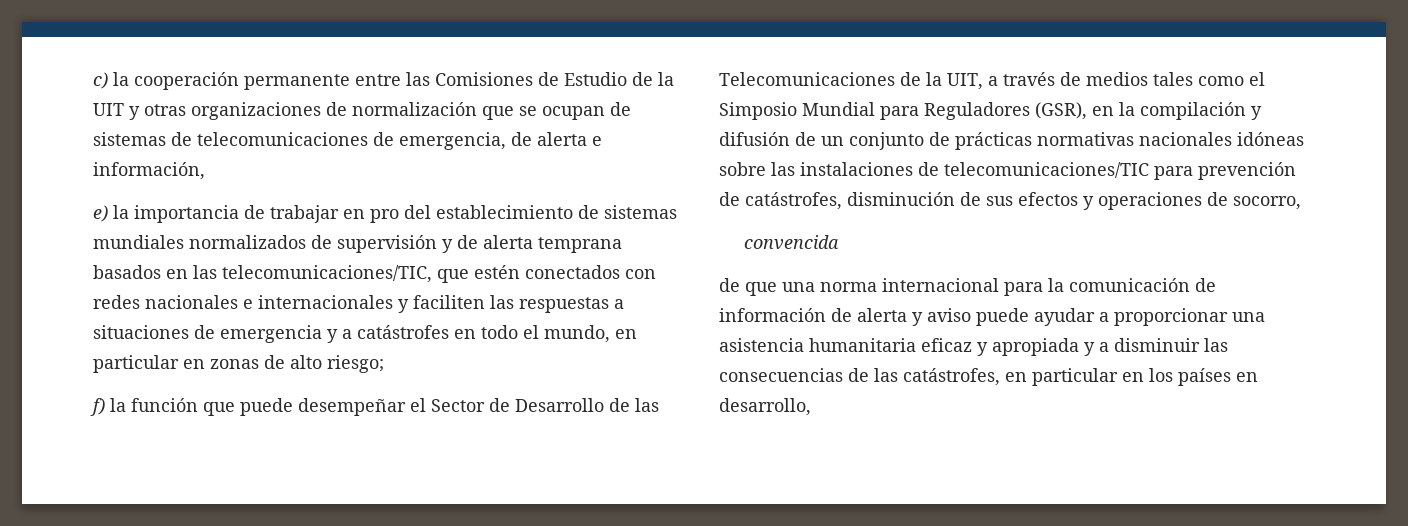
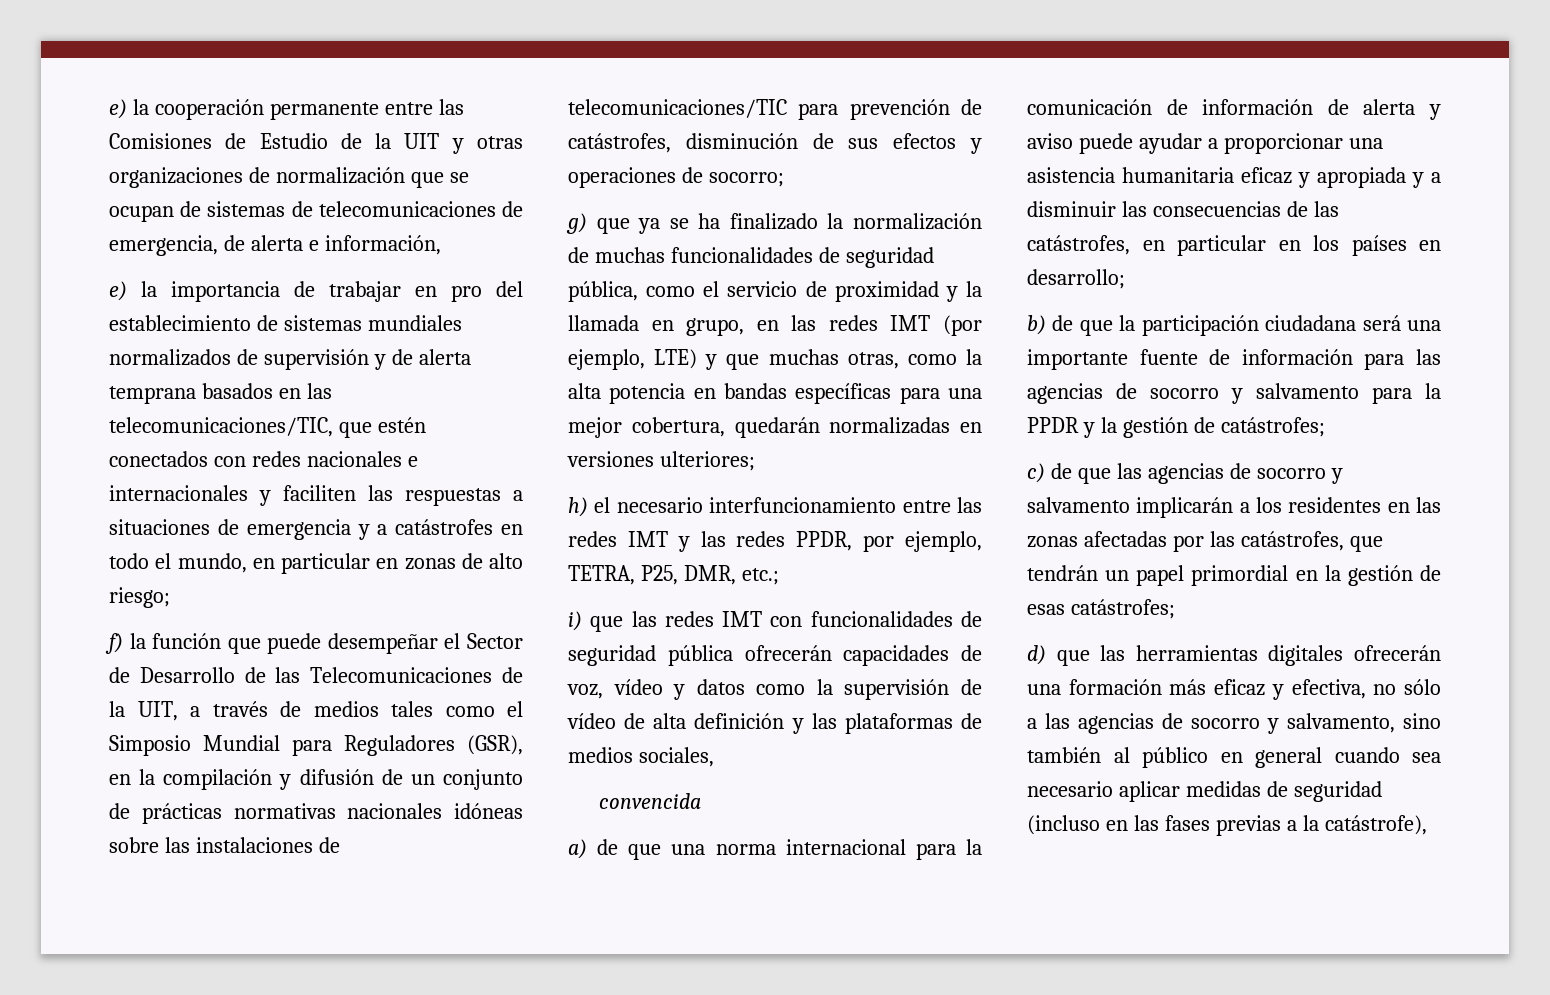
- c) la cooperación permanente entre las Comisiones de Estudio de la UIT y otras organizaciones de normalización que se ocupan de sistemas de telecomunicaciones de emergencia, de alerta e información,
+ e) la cooperación permanente entre las Comisiones de Estudio de la UIT y otras organizaciones de normalización que se ocupan de sistemas de telecomunicaciones de emergencia, de alerta e información,
- f) la función que puede desempeñar el Sector de Desarrollo de las Telecomunicaciones de la UIT, a través de medios tales como el Simposio Mundial para Reguladores (GSR), en la compilación y difusión de un conjunto de prácticas normativas nacionales idóneas sobre las instalaciones de telecomunicaciones/TIC para prevención de catástrofes, disminución de sus efectos y operaciones de socorro,
+ f) la función que puede desempeñar el Sector de Desarrollo de las Telecomunicaciones de la UIT, a través de medios tales como el Simposio Mundial para Reguladores (GSR), en la compilación y difusión de un conjunto de prácticas normativas nacionales idóneas sobre las instalaciones de telecomunicaciones/TIC para prevención de catástrofes, disminución de sus efectos y operaciones de socorro;
+ g) que ya se ha finalizado la normalización de muchas funcionalidades de seguridad pública, como el servicio de proximidad y la llamada en grupo, en las redes IMT (por ejemplo, LTE) y que muchas otras, como la alta potencia en bandas específicas para una mejor cobertura, quedarán normalizadas en versiones ulteriores;
+ h) el necesario interfuncionamiento entre las redes IMT y las redes PPDR, por ejemplo, TETRA, P25, DMR, etc.;
+ i) que las redes IMT con funcionalidades de seguridad pública ofrecerán capacidades de voz, vídeo y datos como la supervisión de vídeo de alta definición y las plataformas de medios sociales,
- de que una norma internacional para la comunicación de información de alerta y aviso puede ayudar a proporcionar una asistencia humanitaria eficaz y apropiada y a disminuir las consecuencias de las catástrofes, en particular en los países en desarrollo,
+ a) de que una norma internacional para la comunicación de información de alerta y aviso puede ayudar a proporcionar una asistencia humanitaria eficaz y apropiada y a disminuir las consecuencias de las catástrofes, en particular en los países en desarrollo;
+ b) de que la participación ciudadana será una importante fuente de información para las agencias de socorro y salvamento para la PPDR y la gestión de catástrofes;
+ c) de que las agencias de socorro y salvamento implicarán a los residentes en las zonas afectadas por las catástrofes, que tendrán un papel primordial en la gestión de esas catástrofes;
+ d) que las herramientas digitales ofrecerán una formación más eficaz y efectiva, no sólo a las agencias de socorro y salvamento, sino también al público en general cuando sea necesario aplicar medidas de seguridad (incluso en las fases previas a la catástrofe),

